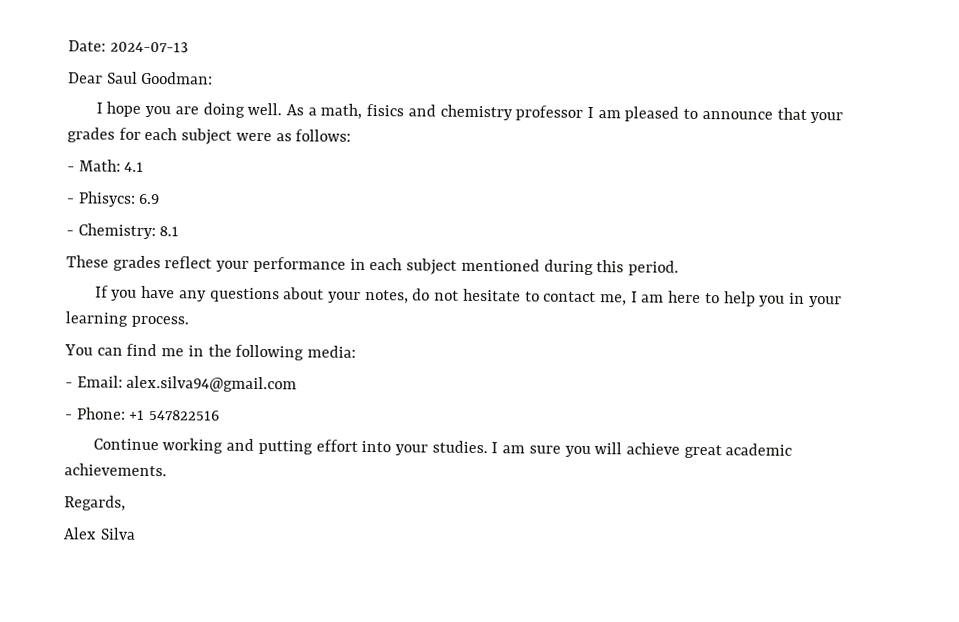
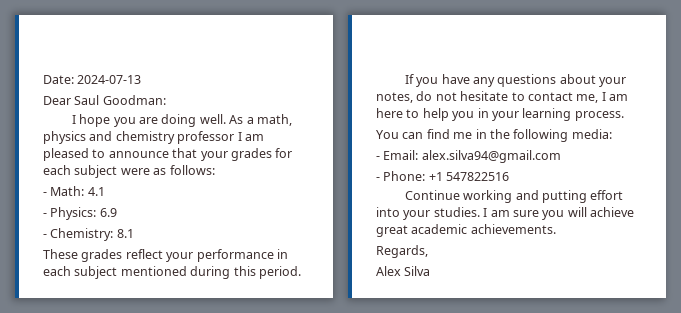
- As a math, fisics and chemistry professor I am pleased to announce that your grades for each subject were as follows:
+ As a math, physics and chemistry professor I am pleased to announce that your grades for each subject were as follows:
- - Phisycs: 6.9
+ - Physics: 6.9

